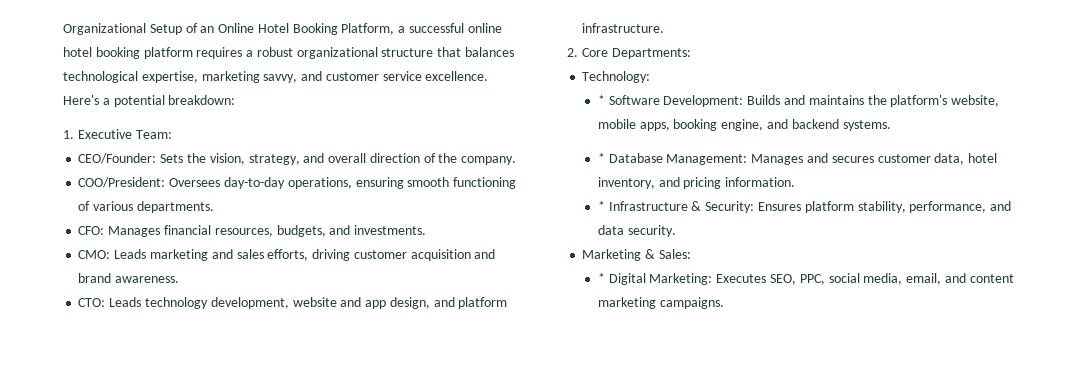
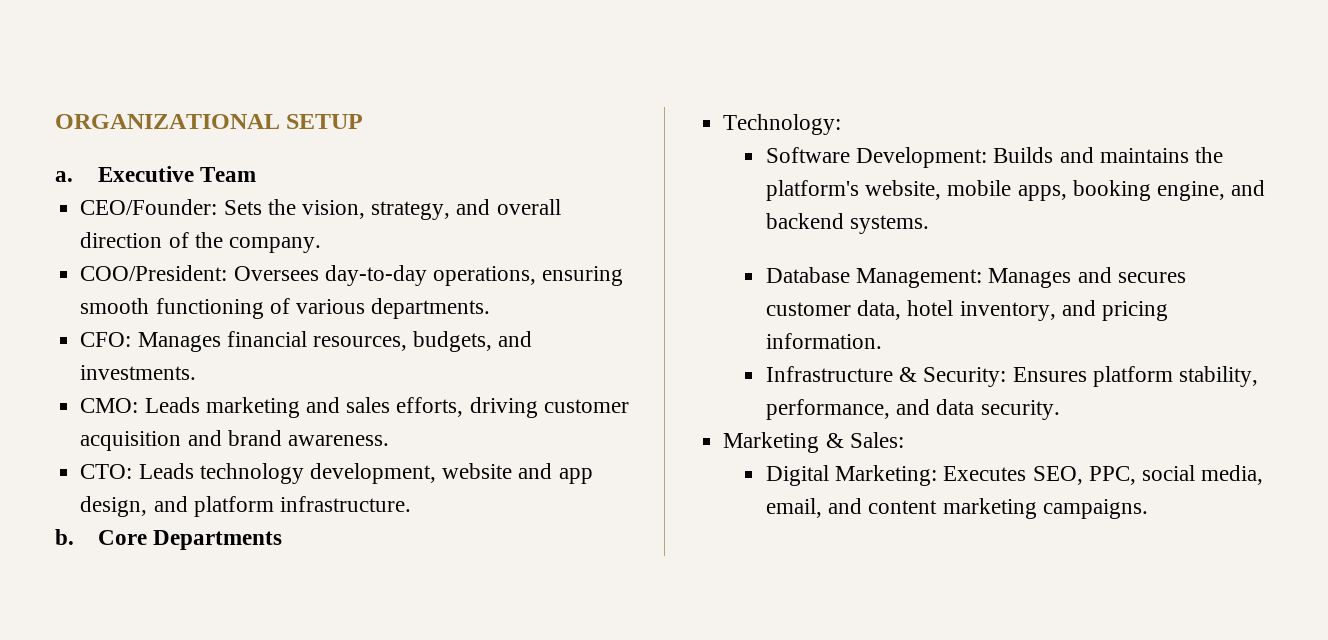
- Organizational Setup of an Online Hotel Booking Platform, a successful online hotel booking platform requires a robust organizational structure that balances technological expertise, marketing savvy, and customer service excellence. Here's a potential breakdown:
- 1. Executive Team:
+ ORGANIZATIONAL SETUP
+ a. Executive Team
- 2. Core Departments:
+ b. Core Departments
- * Software Development: Builds and maintains the platform's website, mobile apps, booking engine, and backend systems.
+ Software Development: Builds and maintains the platform's website, mobile apps, booking engine, and backend systems.
- * Database Management: Manages and secures customer data, hotel inventory, and pricing information.
+ Database Management: Manages and secures customer data, hotel inventory, and pricing information.
- * Infrastructure & Security: Ensures platform stability, performance, and data security.
+ Infrastructure & Security: Ensures platform stability, performance, and data security.
- * Digital Marketing: Executes SEO, PPC, social media, email, and content marketing campaigns.
+ Digital Marketing: Executes SEO, PPC, social media, email, and content marketing campaigns.

